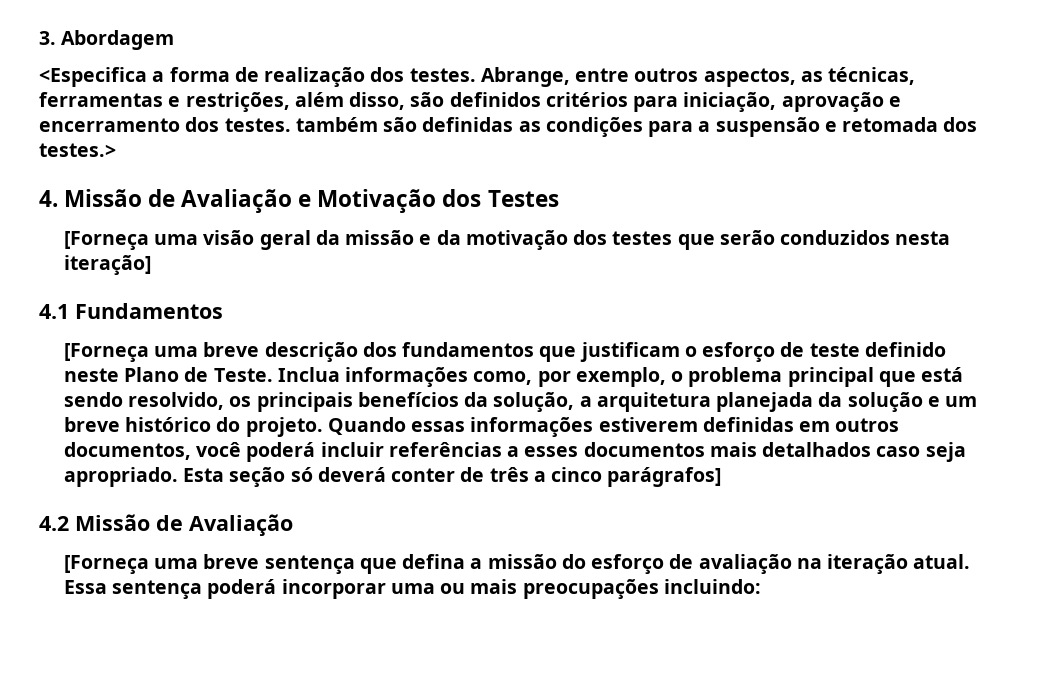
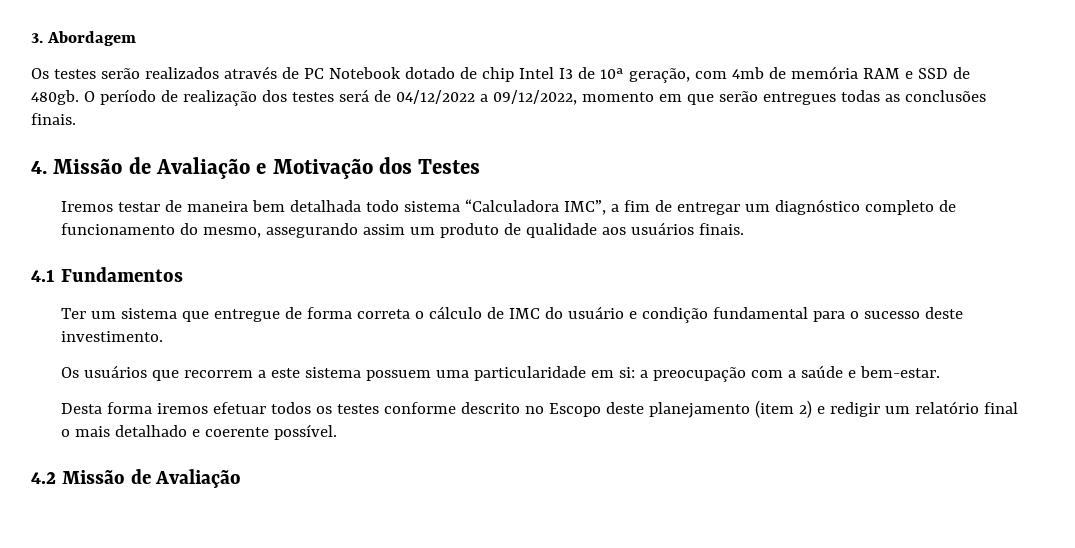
- <Especifica a forma de realização dos testes. Abrange, entre outros aspectos, as técnicas, ferramentas e restrições, além disso, são definidos critérios para iniciação, aprovação e encerramento dos testes. também são definidas as condições para a suspensão e retomada dos testes.>
+ Os testes serão realizados através de PC Notebook dotado de chip Intel I3 de 10ª geração, com 4mb de memória RAM e SSD de 480gb. O período de realização dos testes será de 04/12/2022 a 09/12/2022, momento em que serão entregues todas as conclusões finais.
- [Forneça uma visão geral da missão e da motivação dos testes que serão conduzidos nesta iteração]
+ Iremos testar de maneira bem detalhada todo sistema “Calculadora IMC”, a fim de entregar um diagnóstico completo de funcionamento do mesmo, assegurando assim um produto de qualidade aos usuários finais.
  4.1 Fundamentos
- [Forneça uma breve descrição dos fundamentos que justificam o esforço de teste definido neste Plano de Teste. Inclua informações como, por exemplo, o problema principal que está sendo resolvido, os principais benefícios da solução, a arquitetura planejada da solução e um breve histórico do projeto. Quando essas informações estiverem definidas em outros documentos, você poderá incluir referências a esses documentos mais detalhados caso seja apropriado. Esta seção só deverá conter de três a cinco parágrafos]
+ Ter um sistema que entregue de forma correta o cálculo de IMC do usuário e condição fundamental para o sucesso deste investimento.
+ Os usuários que recorrem a este sistema possuem uma particularidade em si: a preocupação com a saúde e bem-estar.
+ Desta forma iremos efetuar todos os testes conforme descrito no Escopo deste planejamento (item 2) e redigir um relatório final o mais detalhado e coerente possível.
  4.2 Missão de Avaliação
- [Forneça uma breve sentença que defina a missão do esforço de avaliação na iteração atual. Essa sentença poderá incorporar uma ou mais preocupações incluindo:

